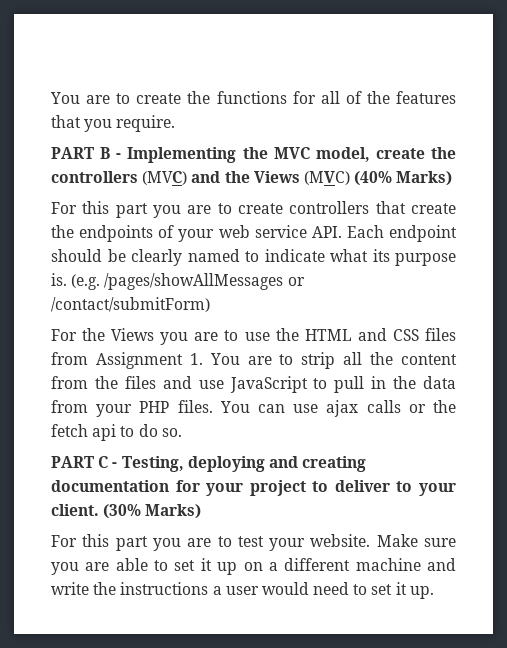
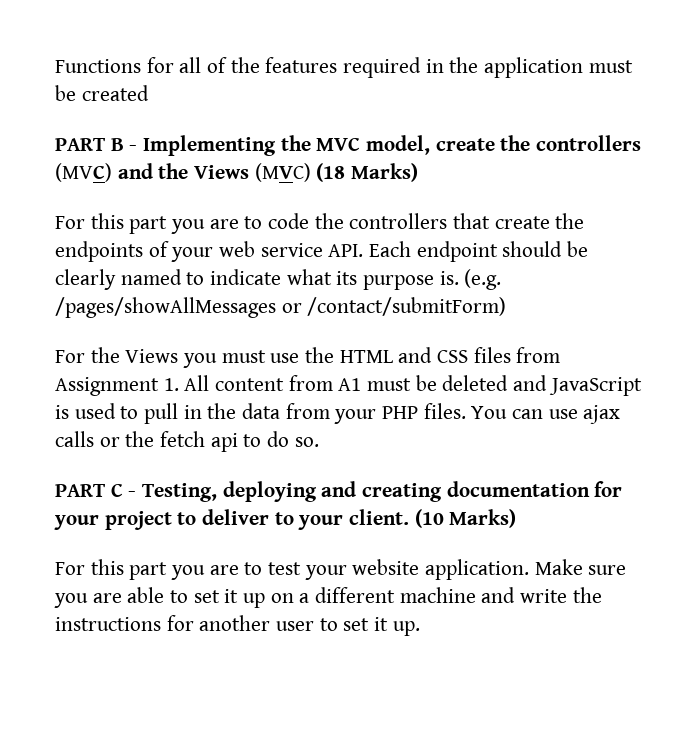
- You are to create the functions for all of the features that you require.
+ Functions for all of the features required in the application must be created
- PART B - Implementing the MVC model, create the controllers (MVC) and the Views (MVC) (40% Marks)
- For this part you are to create controllers that create the endpoints of your web service API. Each endpoint should be clearly named to indicate what its purpose is.
+ PART B - Implementing the MVC model, create the controllers (MVC) and the Views (MVC) (18 Marks)
+ For this part you are to code the controllers that create the endpoints of your web service API. Each endpoint should be clearly named to indicate what its purpose is.
- For the Views you are to use the HTML and CSS files from Assignment 1. You are to strip all the content from the files and use JavaScript to pull in the data from your PHP files.
+ For the Views you must use the HTML and CSS files from Assignment 1. All content from A1 must be deleted and JavaScript is used to pull in the data from your PHP files.
- (30% Marks)
+ (10 Marks)
- For this part you are to test your website.
+ For this part you are to test your website application.
- Make sure you are able to set it up on a different machine and write the instructions a user would need to set it up.
+ Make sure you are able to set it up on a different machine and write the instructions for another user to set it up.

